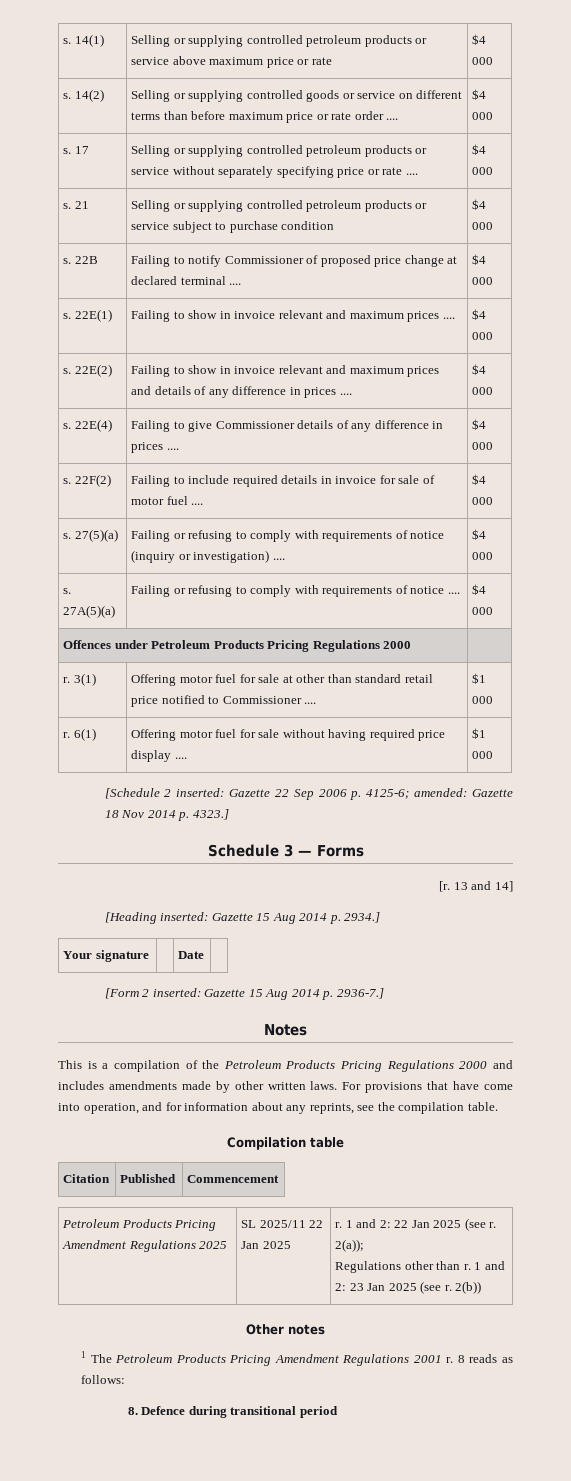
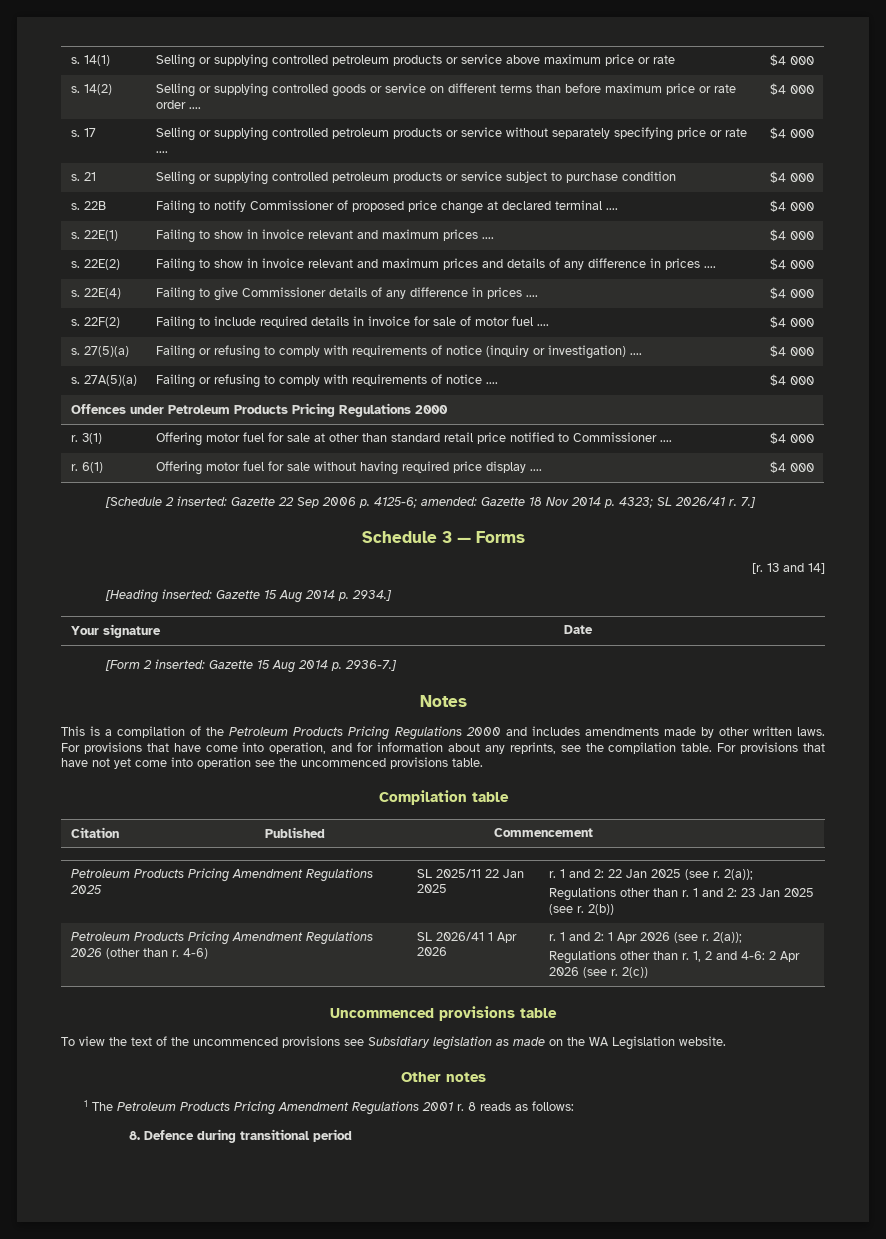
- r. 3(1) | Offering motor fuel for sale at other than standard retail price notified to Commissioner .... | $1 000
+ r. 3(1) | Offering motor fuel for sale at other than standard retail price notified to Commissioner .... | $4 000
- r. 6(1) | Offering motor fuel for sale without having required price display .... | $1 000
+ r. 6(1) | Offering motor fuel for sale without having required price display .... | $4 000
- [Schedule 2 inserted: Gazette 22 Sep 2006 p. 4125-6; amended: Gazette 18 Nov 2014 p. 4323.]
+ [Schedule 2 inserted: Gazette 22 Sep 2006 p. 4125-6; amended: Gazette 18 Nov 2014 p. 4323; SL 2026/41 r. 7.]
+ For provisions that have not yet come into operation see the uncommenced provisions table.
+ Petroleum Products Pricing Amendment Regulations 2026 (other than r. 4-6) | SL 2026/41 1 Apr 2026 | r. 1 and 2: 1 Apr 2026 (see r. 2(a));
+ Regulations other than r. 1, 2 and 4-6: 2 Apr 2026 (see r. 2(c))
+ Uncommenced provisions table
+ To view the text of the uncommenced provisions see Subsidiary legislation as made on the WA Legislation website.

